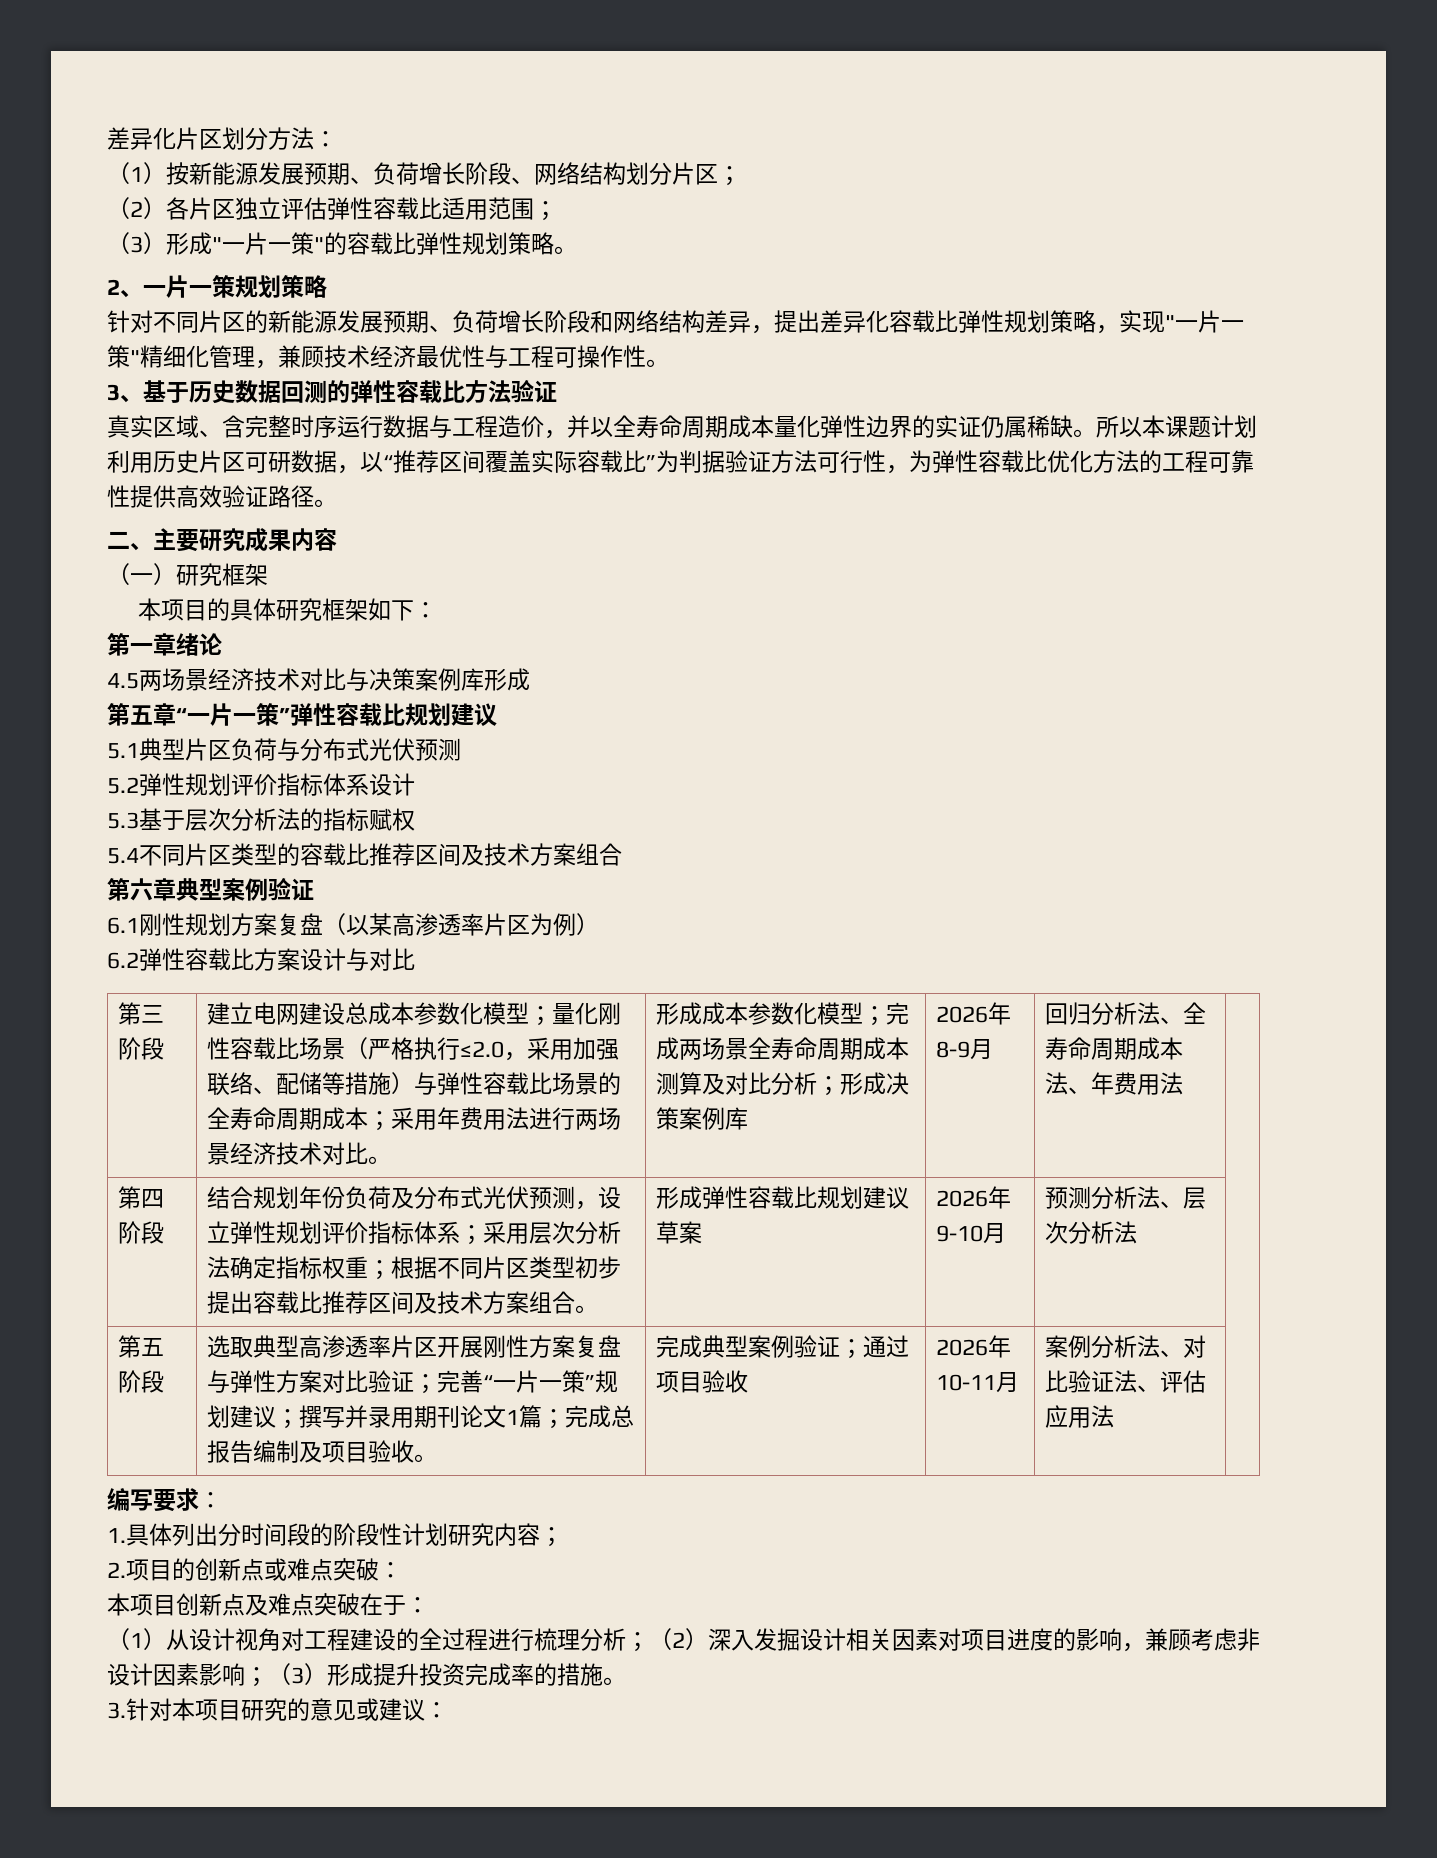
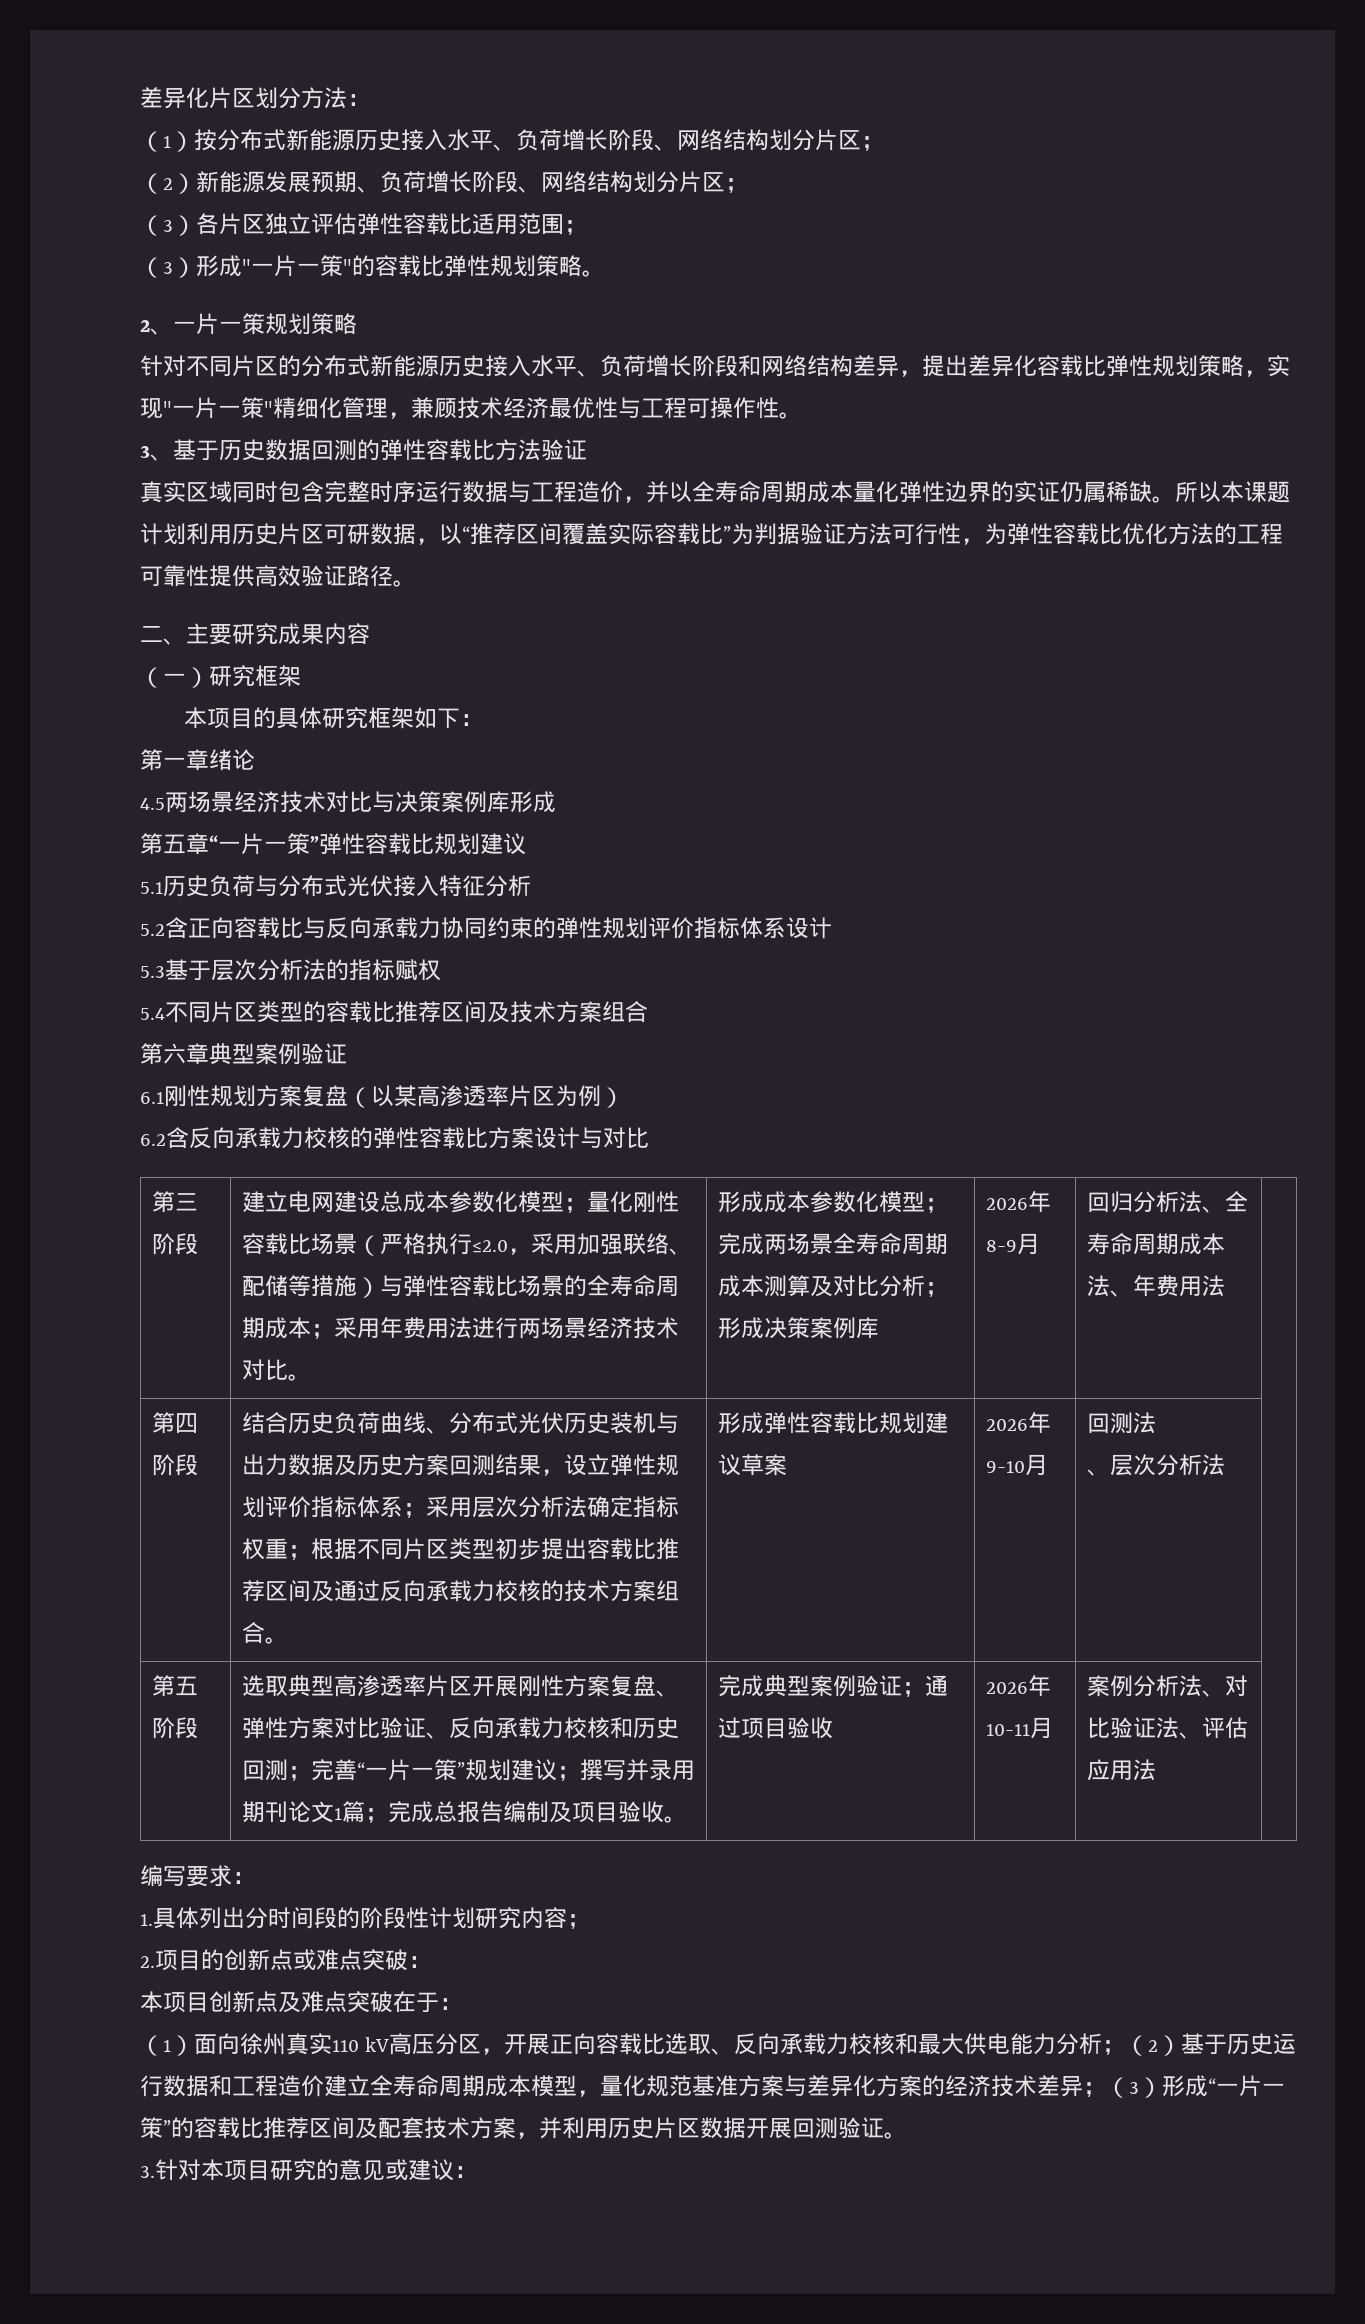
- （1）按新能源发展预期、负荷增长阶段、网络结构划分片区；
+ （1）按分布式新能源历史接入水平、负荷增长阶段、网络结构划分片区；
+ （2）新能源发展预期、负荷增长阶段、网络结构划分片区；
- （2）各片区独立评估弹性容载比适用范围；
+ （3）各片区独立评估弹性容载比适用范围；
- 针对不同片区的新能源发展预期、负荷增长阶段和网络结构差异，提出差异化容载比弹性规划策略，实现"一片一策"精细化管理，兼顾技术经济最优性与工程可操作性。
+ 针对不同片区的分布式新能源历史接入水平、负荷增长阶段和网络结构差异，提出差异化容载比弹性规划策略，实现"一片一策"精细化管理，兼顾技术经济最优性与工程可操作性。
- 真实区域、含完整时序运行数据与工程造价，并以全寿命周期成本量化弹性边界的实证仍属稀缺。
+ 真实区域同时包含完整时序运行数据与工程造价，并以全寿命周期成本量化弹性边界的实证仍属稀缺。
- 5.1典型片区负荷与分布式光伏预测
- 5.2弹性规划评价指标体系设计
+ 5.1历史负荷与分布式光伏接入特征分析
+ 5.2含正向容载比与反向承载力协同约束的弹性规划评价指标体系设计
- 6.2弹性容载比方案设计与对比
+ 6.2含反向承载力校核的弹性容载比方案设计与对比
- 结合规划年份负荷及分布式光伏预测，设立弹性规划评价指标体系；采用层次分析法确定指标权重；根据不同片区类型初步提出容载比推荐区间及技术方案组合。
+ 结合历史负荷曲线、分布式光伏历史装机与出力数据及历史方案回测结果，设立弹性规划评价指标体系；采用层次分析法确定指标权重；根据不同片区类型初步提出容载比推荐区间及通过反向承载力校核的技术方案组合。
- 预测分析法、层次分析法
+ 回测法
+ 、层次分析法
- 选取典型高渗透率片区开展刚性方案复盘与弹性方案对比验证；完善“一片一策”规划建议；撰写并录用期刊论文1篇；完成总报告编制及项目验收。
+ 选取典型高渗透率片区开展刚性方案复盘、弹性方案对比验证、反向承载力校核和历史回测；完善“一片一策”规划建议；撰写并录用期刊论文1篇；完成总报告编制及项目验收。
- （1）从设计视角对工程建设的全过程进行梳理分析；（2）深入发掘设计相关因素对项目进度的影响，兼顾考虑非设计因素影响；（3）形成提升投资完成率的措施。
+ （1）面向徐州真实110 kV高压分区，开展正向容载比选取、反向承载力校核和最大供电能力分析；（2）基于历史运行数据和工程造价建立全寿命周期成本模型，量化规范基准方案与差异化方案的经济技术差异；（3）形成“一片一策”的容载比推荐区间及配套技术方案，并利用历史片区数据开展回测验证。

